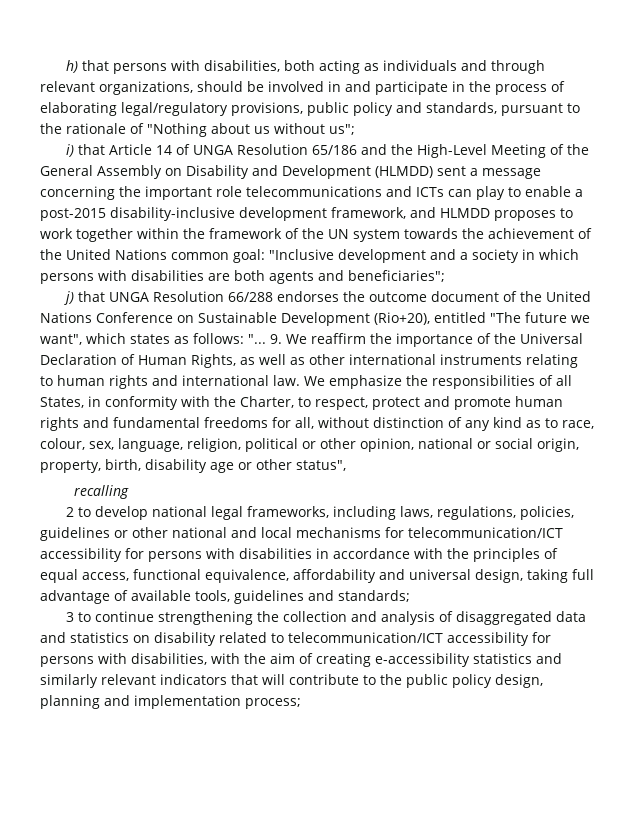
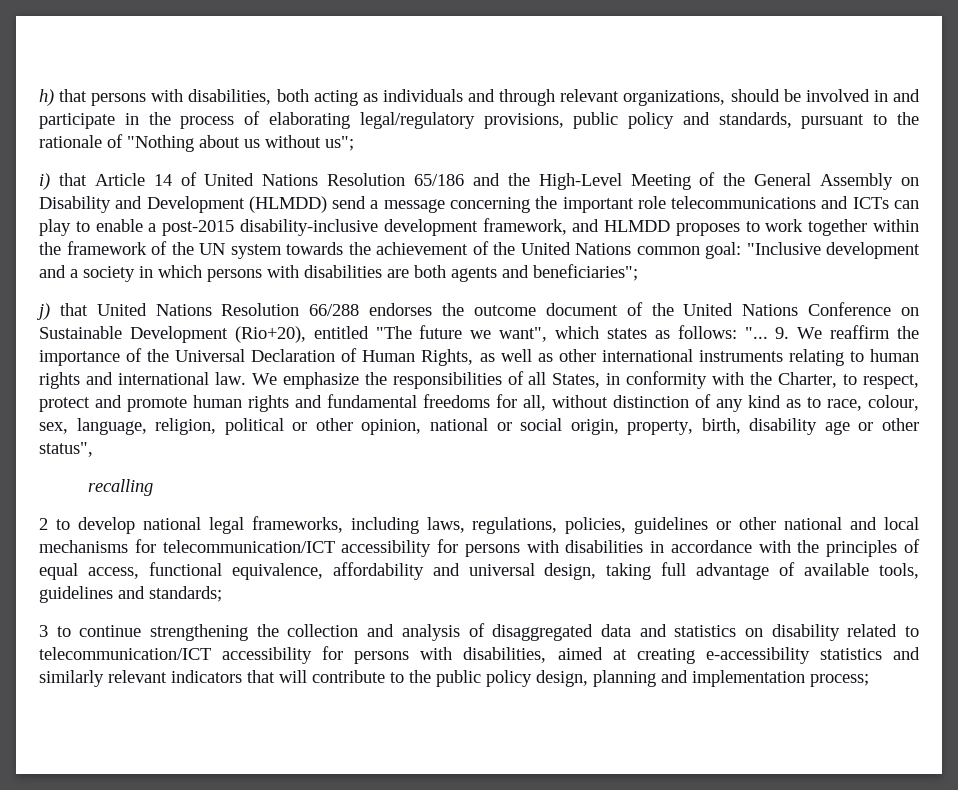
- i) that Article 14 of UNGA Resolution 65/186 and the High-Level Meeting of the General Assembly on Disability and Development (HLMDD) sent a message concerning the important role telecommunications and ICTs can play to enable a post-2015 disability-inclusive development framework, and HLMDD proposes to work together within the framework of the UN system towards the achievement of the United Nations common goal:
+ i) that Article 14 of United Nations Resolution 65/186 and the High-Level Meeting of the General Assembly on Disability and Development (HLMDD) send a message concerning the important role telecommunications and ICTs can play to enable a post-2015 disability-inclusive development framework, and HLMDD proposes to work together within the framework of the UN system towards the achievement of the United Nations common goal:
- j) that UNGA Resolution 66/288 endorses the outcome document of the United Nations Conference on Sustainable Development (Rio+20), entitled "The future we want", which states as follows: "...
+ j) that United Nations Resolution 66/288 endorses the outcome document of the United Nations Conference on Sustainable Development (Rio+20), entitled "The future we want", which states as follows: "...
- 3 to continue strengthening the collection and analysis of disaggregated data and statistics on disability related to telecommunication/ICT accessibility for persons with disabilities, with the aim of creating e-accessibility statistics and similarly relevant indicators that will contribute to the public policy design, planning and implementation process;
+ 3 to continue strengthening the collection and analysis of disaggregated data and statistics on disability related to telecommunication/ICT accessibility for persons with disabilities, aimed at creating e-accessibility statistics and similarly relevant indicators that will contribute to the public policy design, planning and implementation process;

